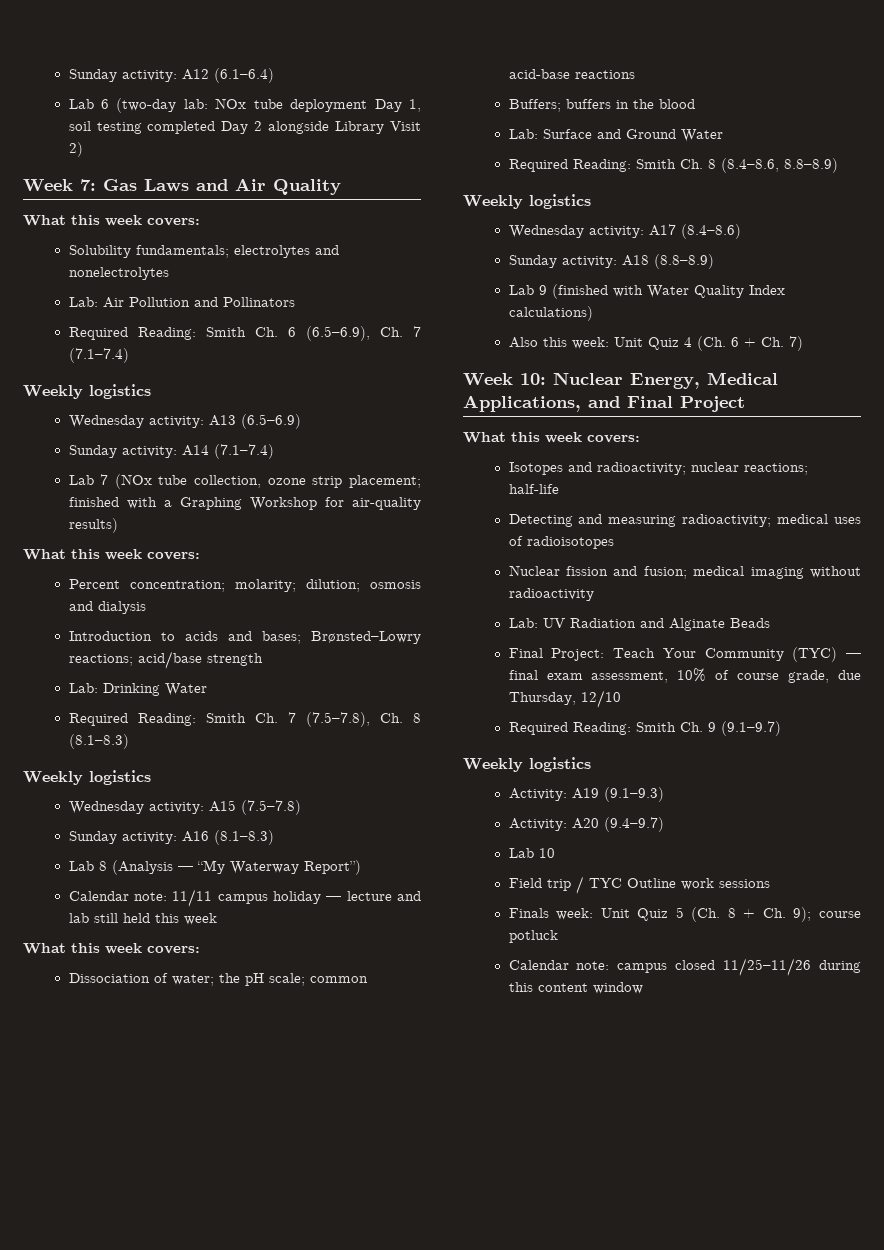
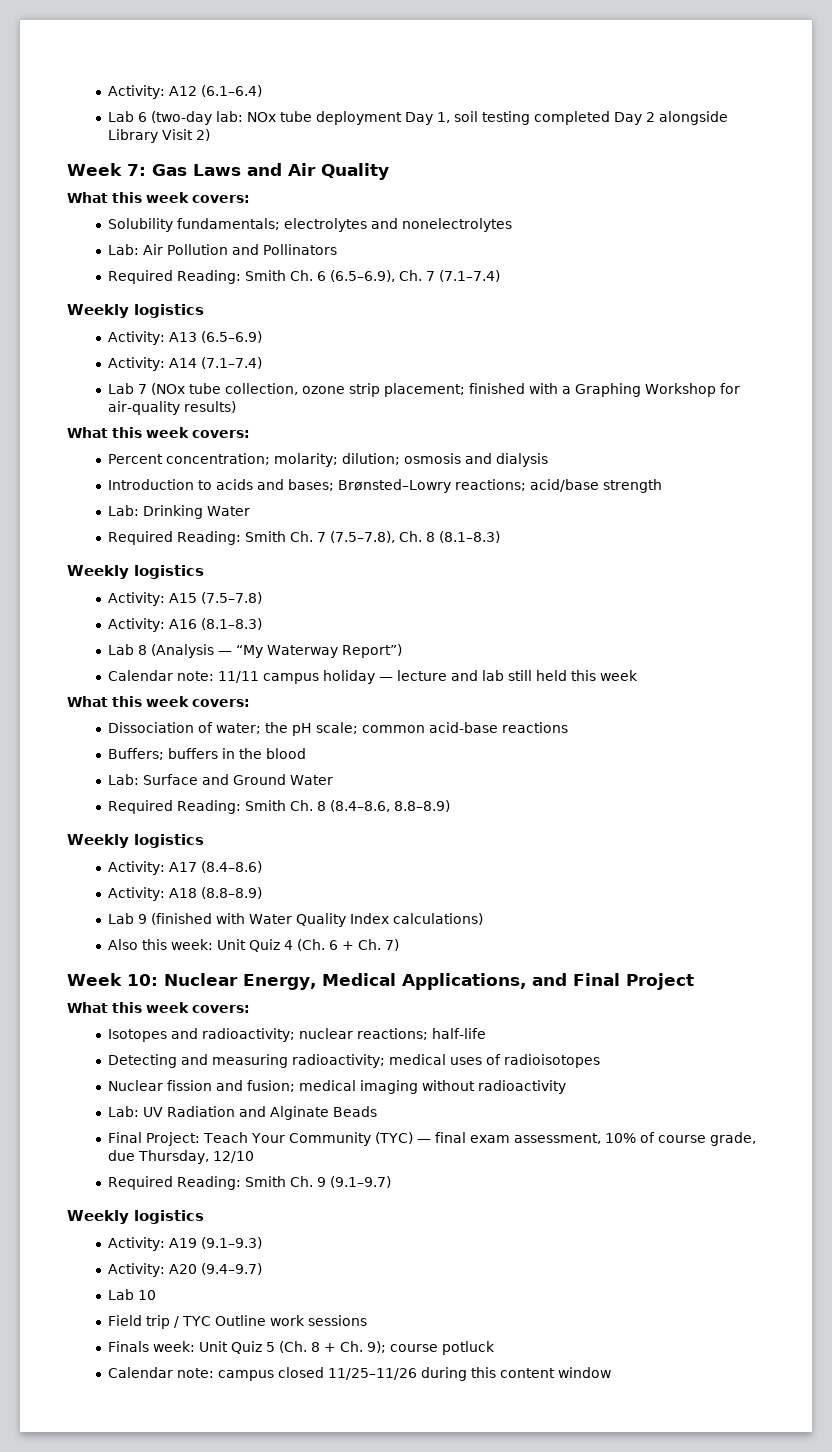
- Sunday activity: A12 (6.1–6.4)
+ Activity: A12 (6.1–6.4)
- Wednesday activity: A13 (6.5–6.9)
+ Activity: A13 (6.5–6.9)
- Sunday activity: A14 (7.1–7.4)
+ Activity: A14 (7.1–7.4)
- Wednesday activity: A15 (7.5–7.8)
+ Activity: A15 (7.5–7.8)
- Sunday activity: A16 (8.1–8.3)
+ Activity: A16 (8.1–8.3)
- Wednesday activity: A17 (8.4–8.6)
+ Activity: A17 (8.4–8.6)
- Sunday activity: A18 (8.8–8.9)
+ Activity: A18 (8.8–8.9)

